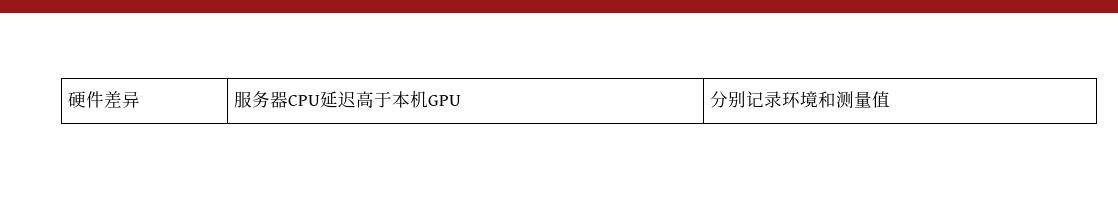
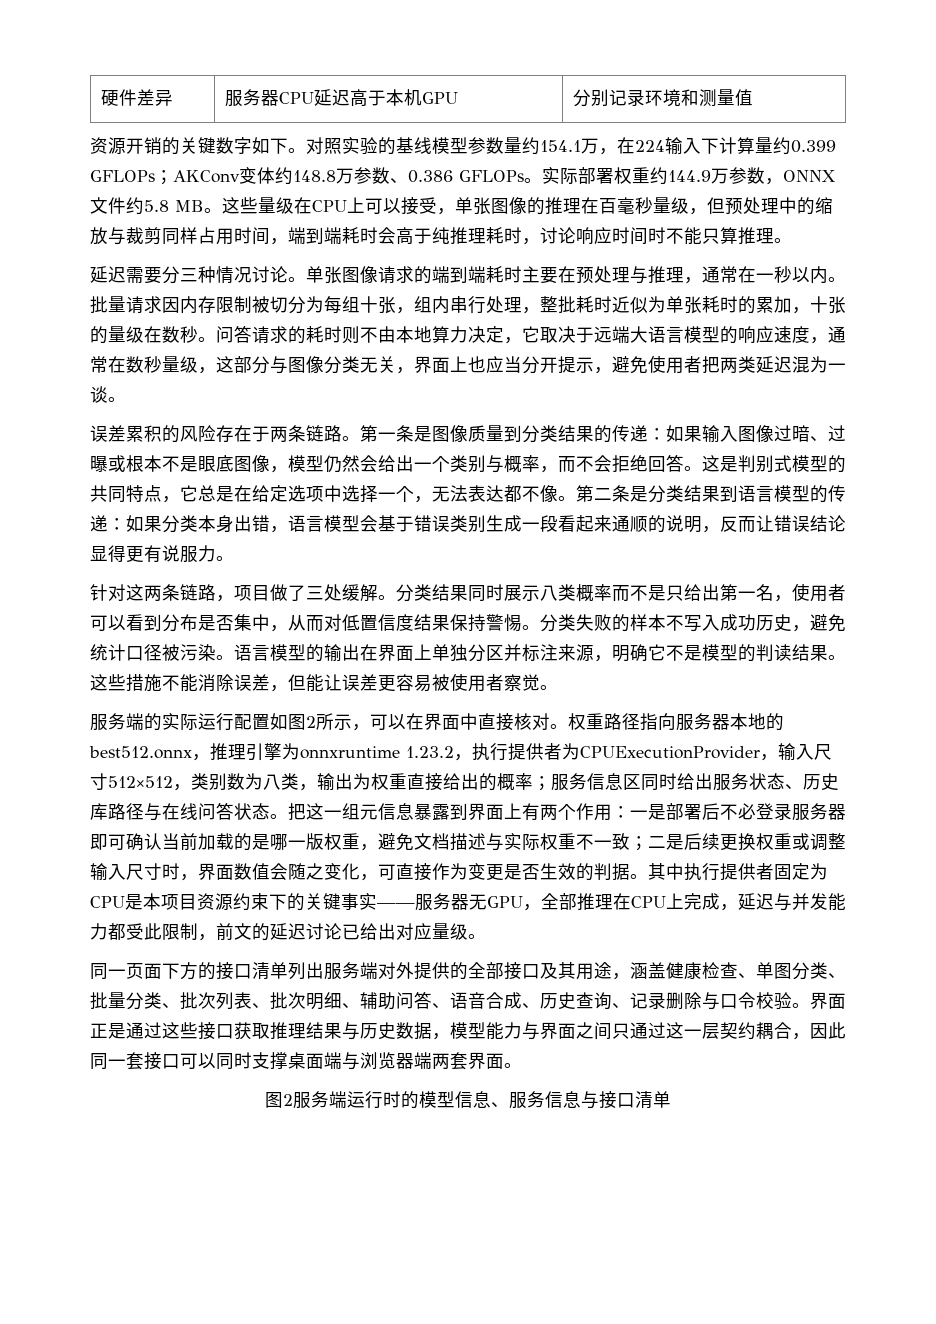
+ 资源开销的关键数字如下。对照实验的基线模型参数量约154.1万，在224输入下计算量约0.399 GFLOPs；AKConv变体约148.8万参数、0.386 GFLOPs。实际部署权重约144.9万参数，ONNX文件约5.8 MB。这些量级在CPU上可以接受，单张图像的推理在百毫秒量级，但预处理中的缩放与裁剪同样占用时间，端到端耗时会高于纯推理耗时，讨论响应时间时不能只算推理。
+ 延迟需要分三种情况讨论。单张图像请求的端到端耗时主要在预处理与推理，通常在一秒以内。批量请求因内存限制被切分为每组十张，组内串行处理，整批耗时近似为单张耗时的累加，十张的量级在数秒。问答请求的耗时则不由本地算力决定，它取决于远端大语言模型的响应速度，通常在数秒量级，这部分与图像分类无关，界面上也应当分开提示，避免使用者把两类延迟混为一谈。
+ 误差累积的风险存在于两条链路。第一条是图像质量到分类结果的传递：如果输入图像过暗、过曝或根本不是眼底图像，模型仍然会给出一个类别与概率，而不会拒绝回答。这是判别式模型的共同特点，它总是在给定选项中选择一个，无法表达都不像。第二条是分类结果到语言模型的传递：如果分类本身出错，语言模型会基于错误类别生成一段看起来通顺的说明，反而让错误结论显得更有说服力。
+ 针对这两条链路，项目做了三处缓解。分类结果同时展示八类概率而不是只给出第一名，使用者可以看到分布是否集中，从而对低置信度结果保持警惕。分类失败的样本不写入成功历史，避免统计口径被污染。语言模型的输出在界面上单独分区并标注来源，明确它不是模型的判读结果。这些措施不能消除误差，但能让误差更容易被使用者察觉。
+ 服务端的实际运行配置如图2所示，可以在界面中直接核对。权重路径指向服务器本地的best512.onnx，推理引擎为onnxruntime 1.23.2，执行提供者为CPUExecutionProvider，输入尺寸512×512，类别数为八类，输出为权重直接给出的概率；服务信息区同时给出服务状态、历史库路径与在线问答状态。把这一组元信息暴露到界面上有两个作用：一是部署后不必登录服务器即可确认当前加载的是哪一版权重，避免文档描述与实际权重不一致；二是后续更换权重或调整输入尺寸时，界面数值会随之变化，可直接作为变更是否生效的判据。其中执行提供者固定为CPU是本项目资源约束下的关键事实——服务器无GPU，全部推理在CPU上完成，延迟与并发能力都受此限制，前文的延迟讨论已给出对应量级。
+ 同一页面下方的接口清单列出服务端对外提供的全部接口及其用途，涵盖健康检查、单图分类、批量分类、批次列表、批次明细、辅助问答、语音合成、历史查询、记录删除与口令校验。界面正是通过这些接口获取推理结果与历史数据，模型能力与界面之间只通过这一层契约耦合，因此同一套接口可以同时支撑桌面端与浏览器端两套界面。
+ 图2服务端运行时的模型信息、服务信息与接口清单

